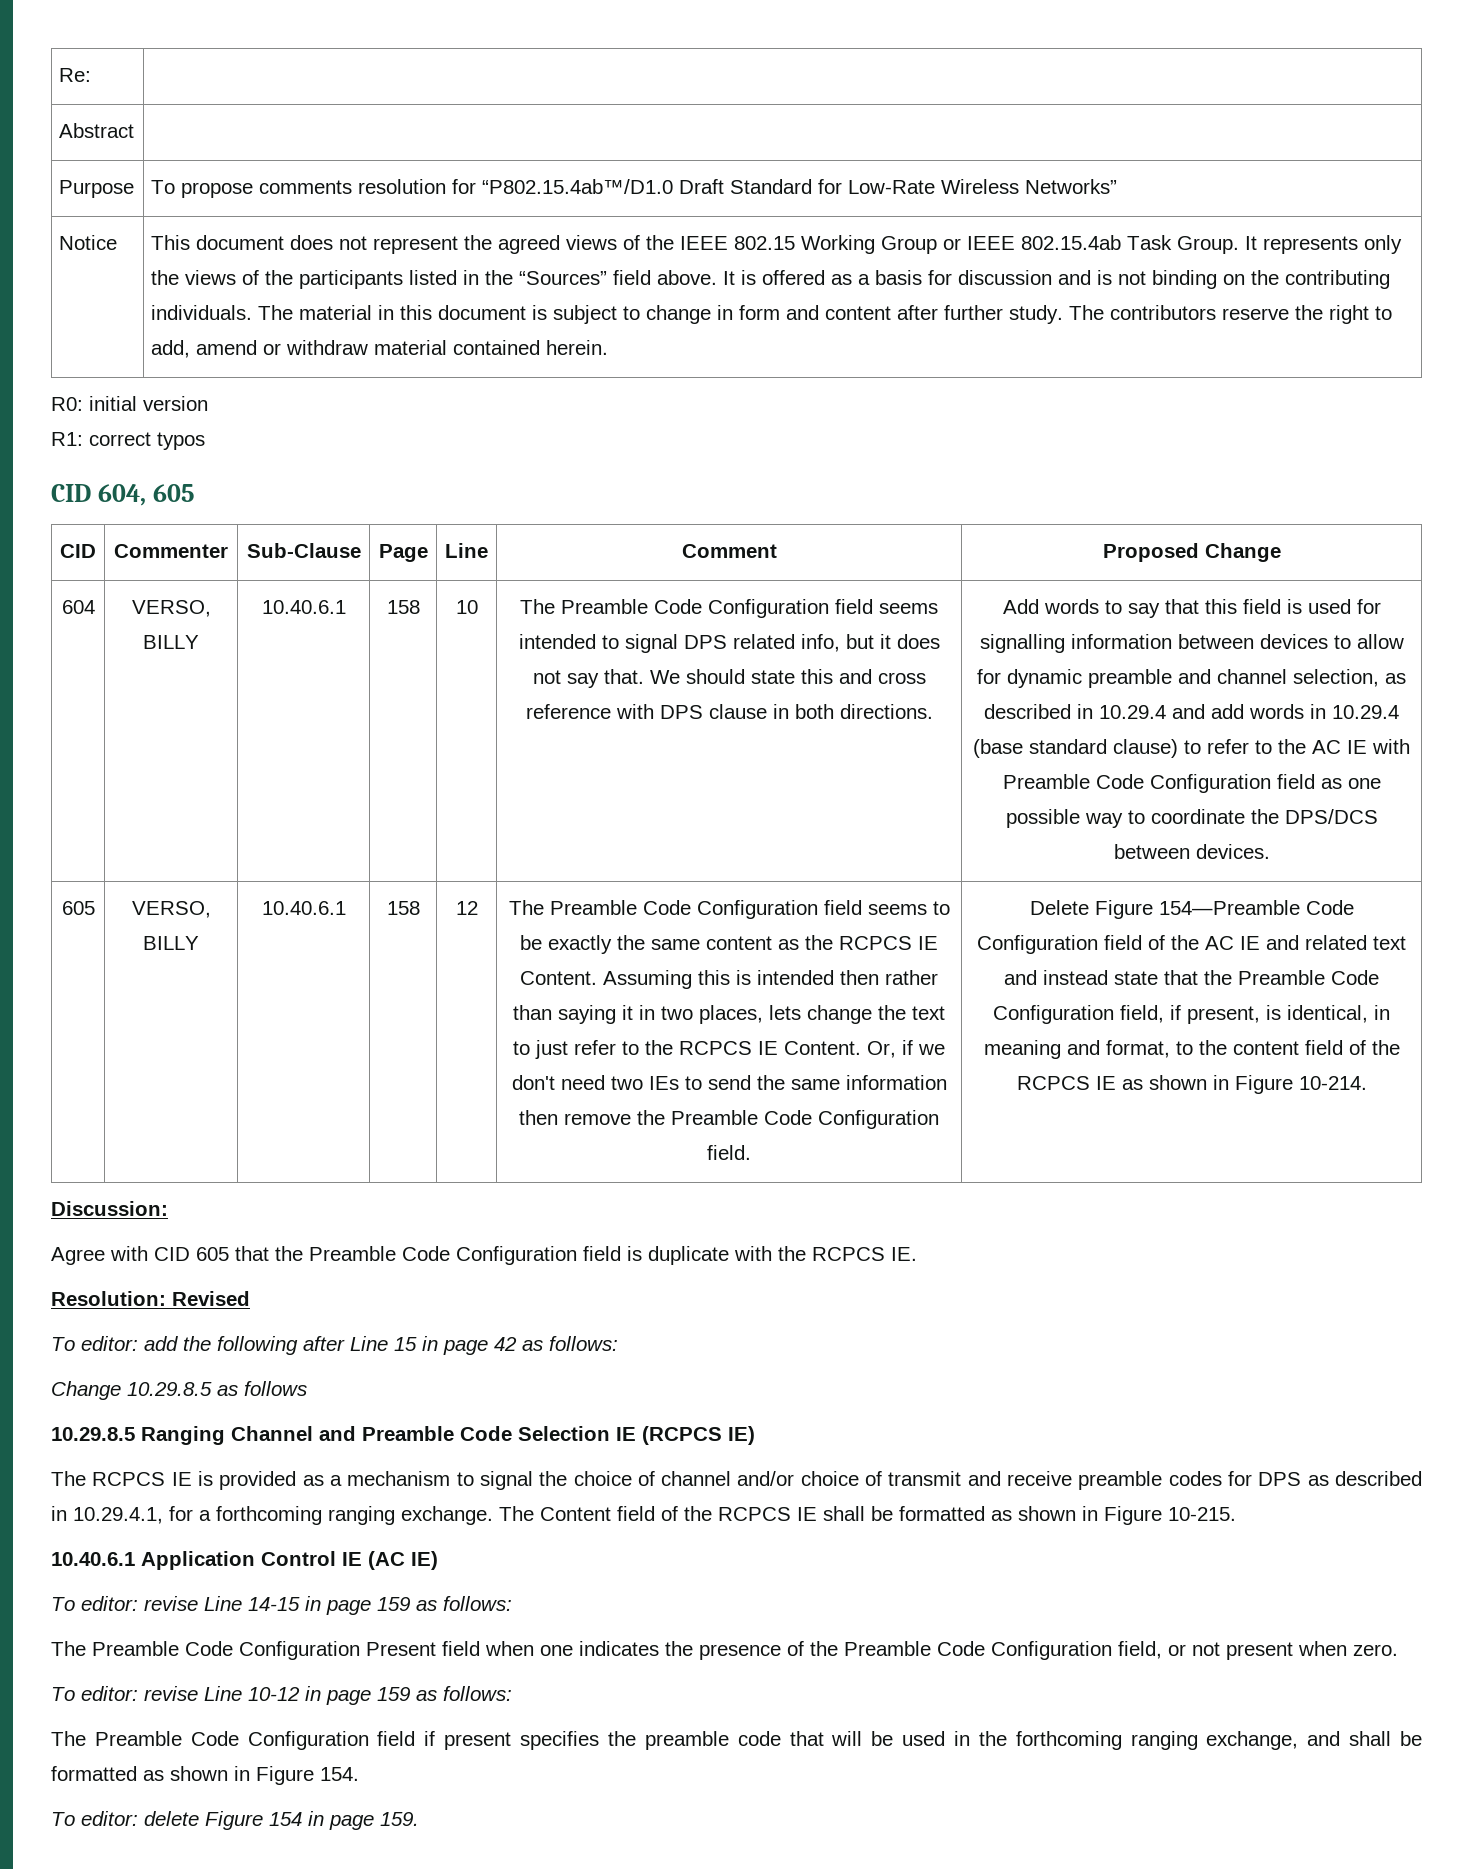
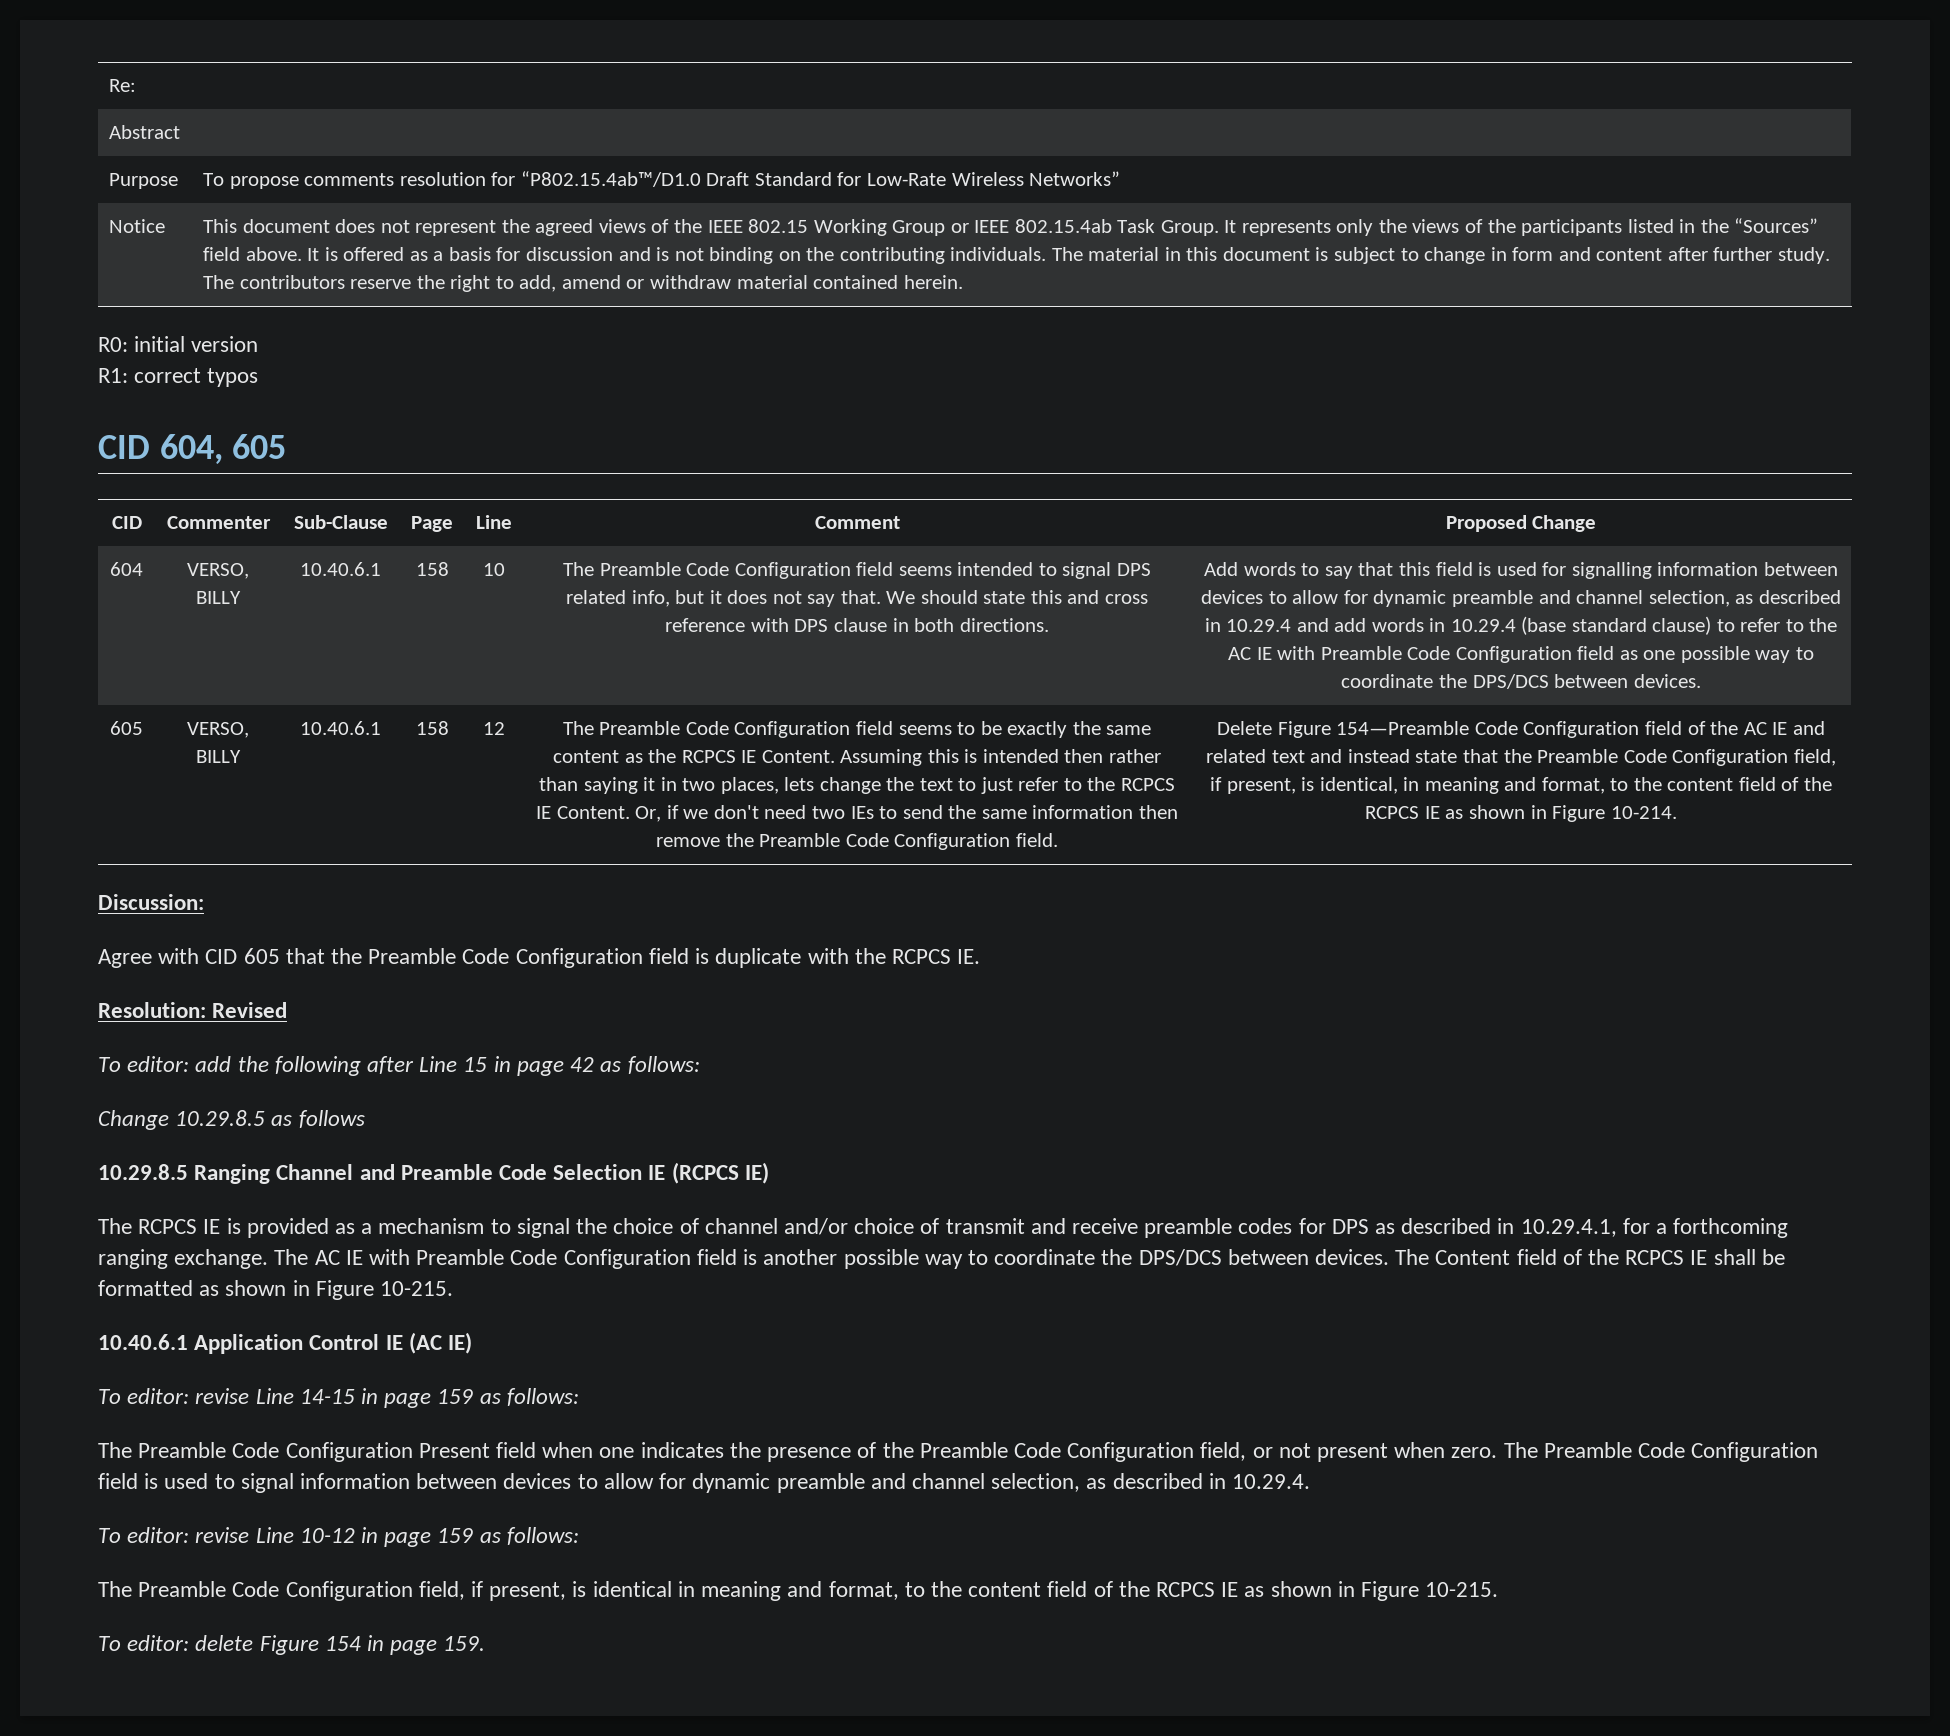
- The Content field of the RCPCS IE shall be formatted as shown in Figure 10-215.
+ The AC IE with Preamble Code Configuration field is another possible way to coordinate the DPS/DCS between devices. The Content field of the RCPCS IE shall be formatted as shown in Figure 10-215.
+ The Preamble Code Configuration field is used to signal information between devices to allow for dynamic preamble and channel selection, as described in 10.29.4.
- The Preamble Code Configuration field if present specifies the preamble code that will be used in the forthcoming ranging exchange, and shall be formatted as shown in Figure 154.
+ The Preamble Code Configuration field, if present, is identical in meaning and format, to the content field of the RCPCS IE as shown in Figure 10-215.

